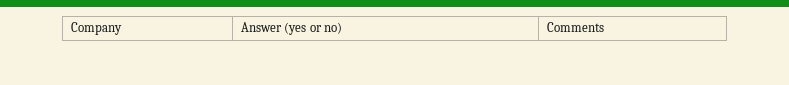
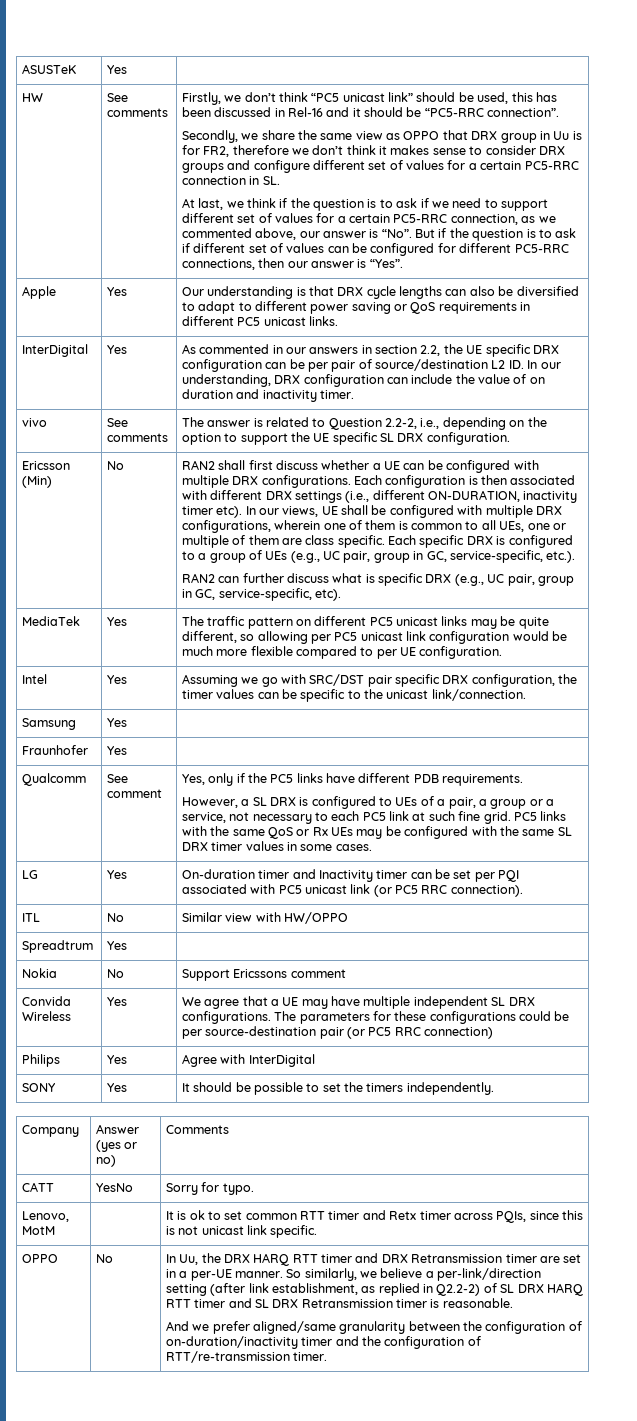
+ ASUSTeK | Yes |
+ HW | See comments | Firstly, we don’t think “PC5 unicast link” should be used, this has been discussed in Rel-16 and it should be “PC5-RRC connection”.
+ Secondly, we share the same view as OPPO that DRX group in Uu is for FR2, therefore we don’t think it makes sense to consider DRX groups and configure different set of values for a certain PC5-RRC connection in SL.
+ At last, we think if the question is to ask if we need to support different set of values for a certain PC5-RRC connection, as we commented above, our answer is “No”. But if the question is to ask if different set of values can be configured for different PC5-RRC connections, then our answer is “Yes”.
+ Apple | Yes | Our understanding is that DRX cycle lengths can also be diversified to adapt to different power saving or QoS requirements in different PC5 unicast links.
+ InterDigital | Yes | As commented in our answers in section 2.2, the UE specific DRX configuration can be per pair of source/destination L2 ID. In our understanding, DRX configuration can include the value of on duration and inactivity timer.
+ vivo | See comments | The answer is related to Question 2.2-2, i.e., depending on the option to support the UE specific SL DRX configuration.
+ Ericsson (Min) | No | RAN2 shall first discuss whether a UE can be configured with multiple DRX configurations. Each configuration is then associated with different DRX settings (i.e., different ON-DURATION, inactivity timer etc). In our views, UE shall be configured with multiple DRX configurations, wherein one of them is common to all UEs, one or multiple of them are class specific. Each specific DRX is configured to a group of UEs (e.g., UC pair, group in GC, service-specific, etc.).
+ RAN2 can further discuss what is specific DRX (e.g., UC pair, group in GC, service-specific, etc).
+ MediaTek | Yes | The traffic pattern on different PC5 unicast links may be quite different, so allowing per PC5 unicast link configuration would be much more flexible compared to per UE configuration.
+ Intel | Yes | Assuming we go with SRC/DST pair specific DRX configuration, the timer values can be specific to the unicast link/connection.
+ Samsung | Yes |
+ Fraunhofer | Yes |
+ Qualcomm | See comment | Yes, only if the PC5 links have different PDB requirements.
+ However, a SL DRX is configured to UEs of a pair, a group or a service, not necessary to each PC5 link at such fine grid. PC5 links with the same QoS or Rx UEs may be configured with the same SL DRX timer values in some cases.
+ LG | Yes | On-duration timer and Inactivity timer can be set per PQI associated with PC5 unicast link (or PC5 RRC connection).
+ ITL | No | Similar view with HW/OPPO
+ Spreadtrum | Yes |
+ Nokia | No | Support Ericssons comment
+ Convida Wireless | Yes | We agree that a UE may have multiple independent SL DRX configurations. The parameters for these configurations could be per source-destination pair (or PC5 RRC connection)
+ Philips | Yes | Agree with InterDigital
+ SONY | Yes | It should be possible to set the timers independently.
+ CATT | YesNo | Sorry for typo.
+ Lenovo, MotM | | It is ok to set common RTT timer and Retx timer across PQIs, since this is not unicast link specific.
+ OPPO | No | In Uu, the DRX HARQ RTT timer and DRX Retransmission timer are set in a per-UE manner. So similarly, we believe a per-link/direction setting (after link establishment, as replied in Q2.2-2) of SL DRX HARQ RTT timer and SL DRX Retransmission timer is reasonable.
+ And we prefer aligned/same granularity between the configuration of on-duration/inactivity timer and the configuration of RTT/re-transmission timer.

